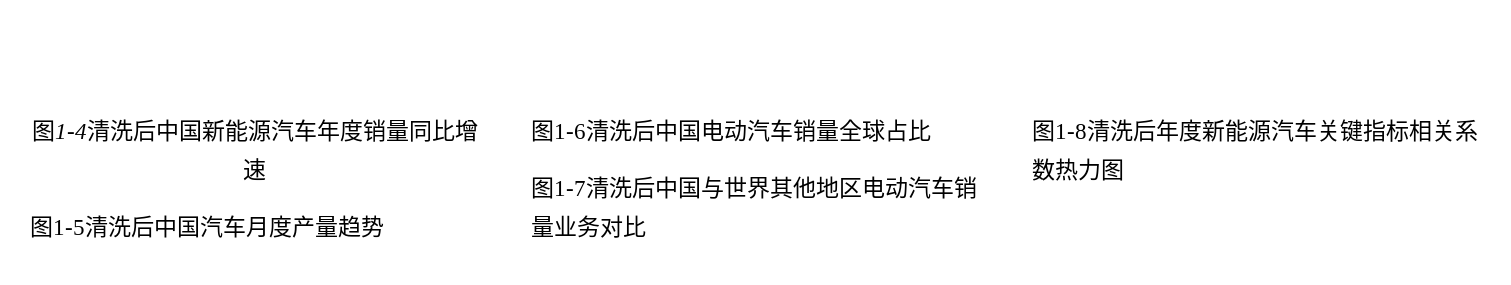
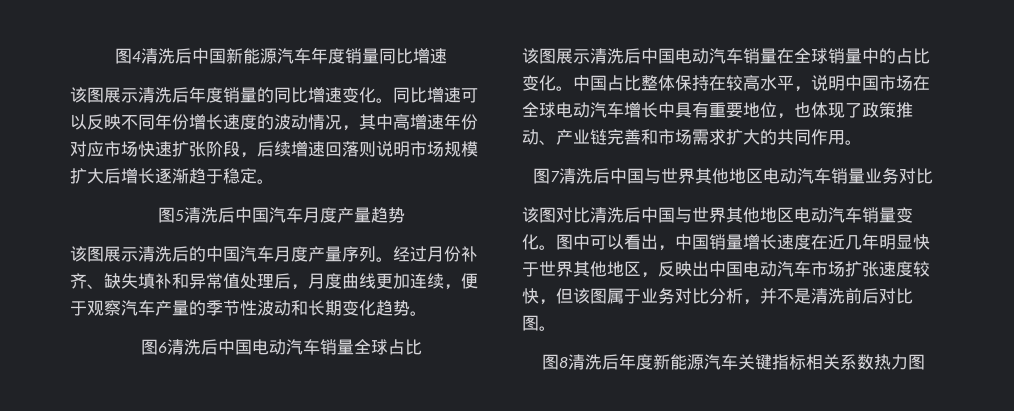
- 图1-4清洗后中国新能源汽车年度销量同比增速
+ 图4清洗后中国新能源汽车年度销量同比增速
- 图1-5清洗后中国汽车月度产量趋势
+ 该图展示清洗后年度销量的同比增速变化。同比增速可以反映不同年份增长速度的波动情况，其中高增速年份对应市场快速扩张阶段，后续增速回落则说明市场规模扩大后增长逐渐趋于稳定。
+ 图5清洗后中国汽车月度产量趋势
- 图1-6清洗后中国电动汽车销量全球占比
+ 该图展示清洗后的中国汽车月度产量序列。经过月份补齐、缺失填补和异常值处理后，月度曲线更加连续，便于观察汽车产量的季节性波动和长期变化趋势。
+ 图6清洗后中国电动汽车销量全球占比
- 图1-7清洗后中国与世界其他地区电动汽车销量业务对比
+ 该图展示清洗后中国电动汽车销量在全球销量中的占比变化。中国占比整体保持在较高水平，说明中国市场在全球电动汽车增长中具有重要地位，也体现了政策推动、产业链完善和市场需求扩大的共同作用。
+ 图7清洗后中国与世界其他地区电动汽车销量业务对比
- 图1-8清洗后年度新能源汽车关键指标相关系数热力图
+ 该图对比清洗后中国与世界其他地区电动汽车销量变化。图中可以看出，中国销量增长速度在近几年明显快于世界其他地区，反映出中国电动汽车市场扩张速度较快，但该图属于业务对比分析，并不是清洗前后对比图。
+ 图8清洗后年度新能源汽车关键指标相关系数热力图

